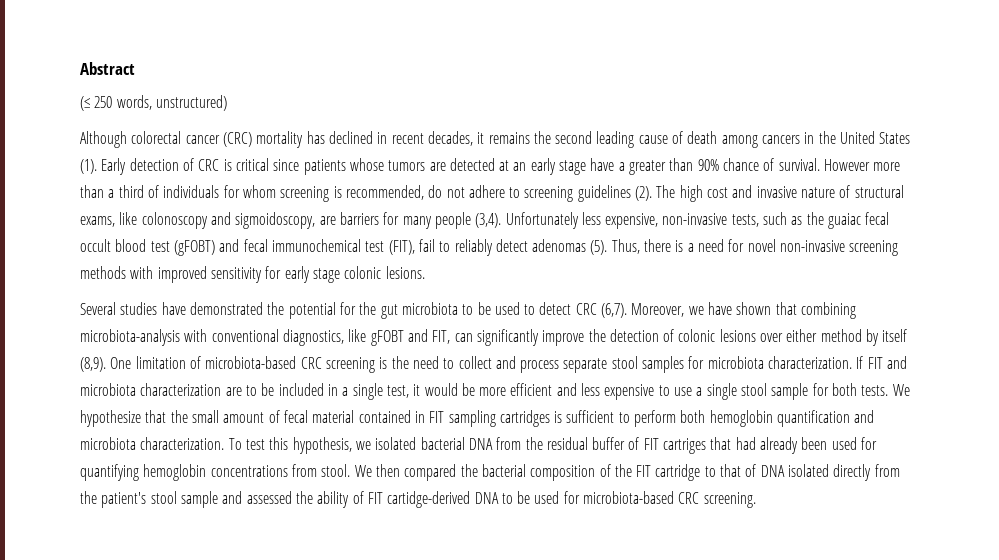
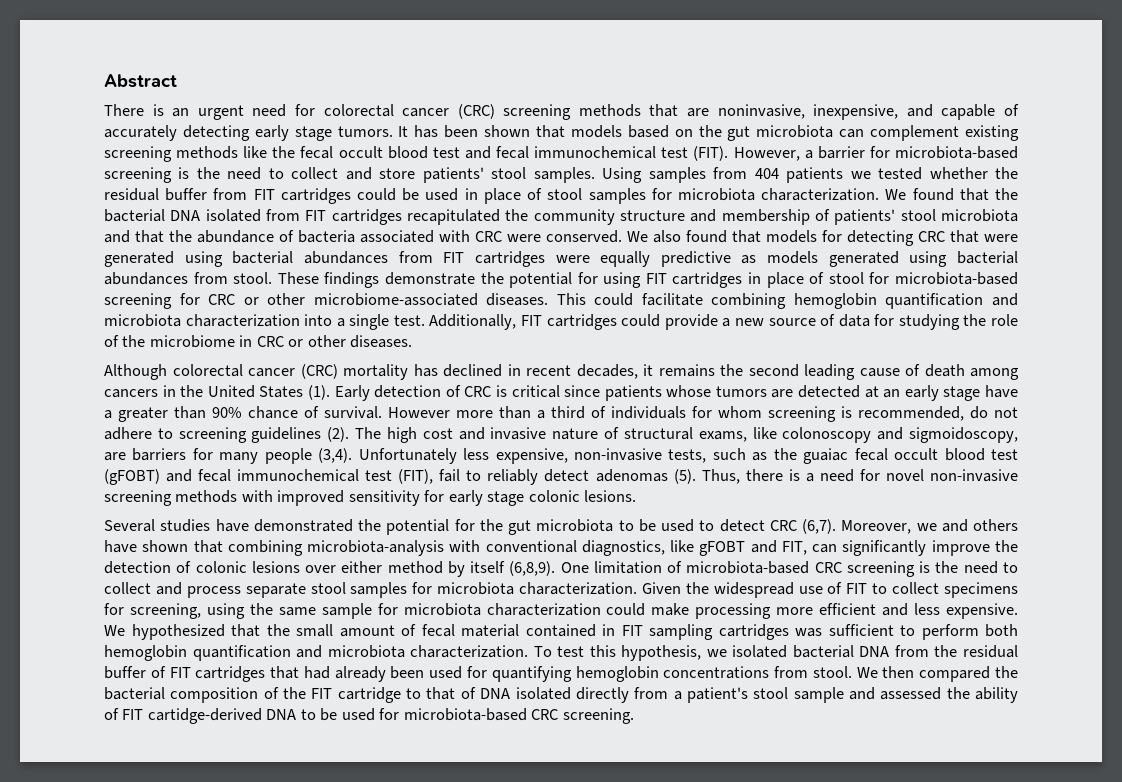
- (≤ 250 words, unstructured)
+ There is an urgent need for colorectal cancer (CRC) screening methods that are noninvasive, inexpensive, and capable of accurately detecting early stage tumors. It has been shown that models based on the gut microbiota can complement existing screening methods like the fecal occult blood test and fecal immunochemical test (FIT). However, a barrier for microbiota-based screening is the need to collect and store patients' stool samples. Using samples from 404 patients we tested whether the residual buffer from FIT cartridges could be used in place of stool samples for microbiota characterization. We found that the bacterial DNA isolated from FIT cartridges recapitulated the community structure and membership of patients' stool microbiota and that the abundance of bacteria associated with CRC were conserved. We also found that models for detecting CRC that were generated using bacterial abundances from FIT cartridges were equally predictive as models generated using bacterial abundances from stool. These findings demonstrate the potential for using FIT cartridges in place of stool for microbiota-based screening for CRC or other microbiome-associated diseases. This could facilitate combining hemoglobin quantification and microbiota characterization into a single test. Additionally, FIT cartridges could provide a new source of data for studying the role of the microbiome in CRC or other diseases.
- Moreover, we have shown that combining microbiota-analysis with conventional diagnostics, like gFOBT and FIT, can significantly improve the detection of colonic lesions over either method by itself (8,9).
+ Moreover, we and others have shown that combining microbiota-analysis with conventional diagnostics, like gFOBT and FIT, can significantly improve the detection of colonic lesions over either method by itself (6,8,9).
- If FIT and microbiota characterization are to be included in a single test, it would be more efficient and less expensive to use a single stool sample for both tests. We hypothesize that the small amount of fecal material contained in FIT sampling cartridges is sufficient to perform both hemoglobin quantification and microbiota characterization.
+ Given the widespread use of FIT to collect specimens for screening, using the same sample for microbiota characterization could make processing more efficient and less expensive. We hypothesized that the small amount of fecal material contained in FIT sampling cartridges was sufficient to perform both hemoglobin quantification and microbiota characterization.
- To test this hypothesis, we isolated bacterial DNA from the residual buffer of FIT cartriges that had already been used for quantifying hemoglobin concentrations from stool.
+ To test this hypothesis, we isolated bacterial DNA from the residual buffer of FIT cartridges that had already been used for quantifying hemoglobin concentrations from stool.
- We then compared the bacterial composition of the FIT cartridge to that of DNA isolated directly from the patient's stool sample and assessed the ability of FIT cartidge-derived DNA to be used for microbiota-based CRC screening.
+ We then compared the bacterial composition of the FIT cartridge to that of DNA isolated directly from a patient's stool sample and assessed the ability of FIT cartidge-derived DNA to be used for microbiota-based CRC screening.

